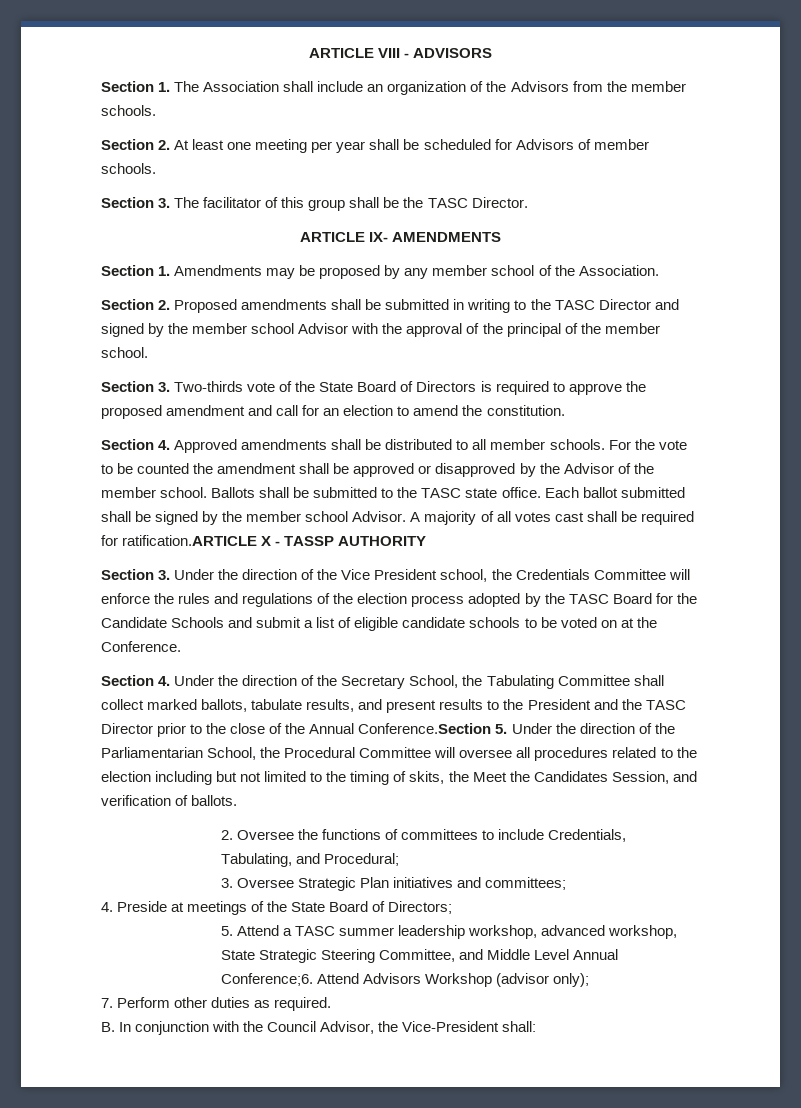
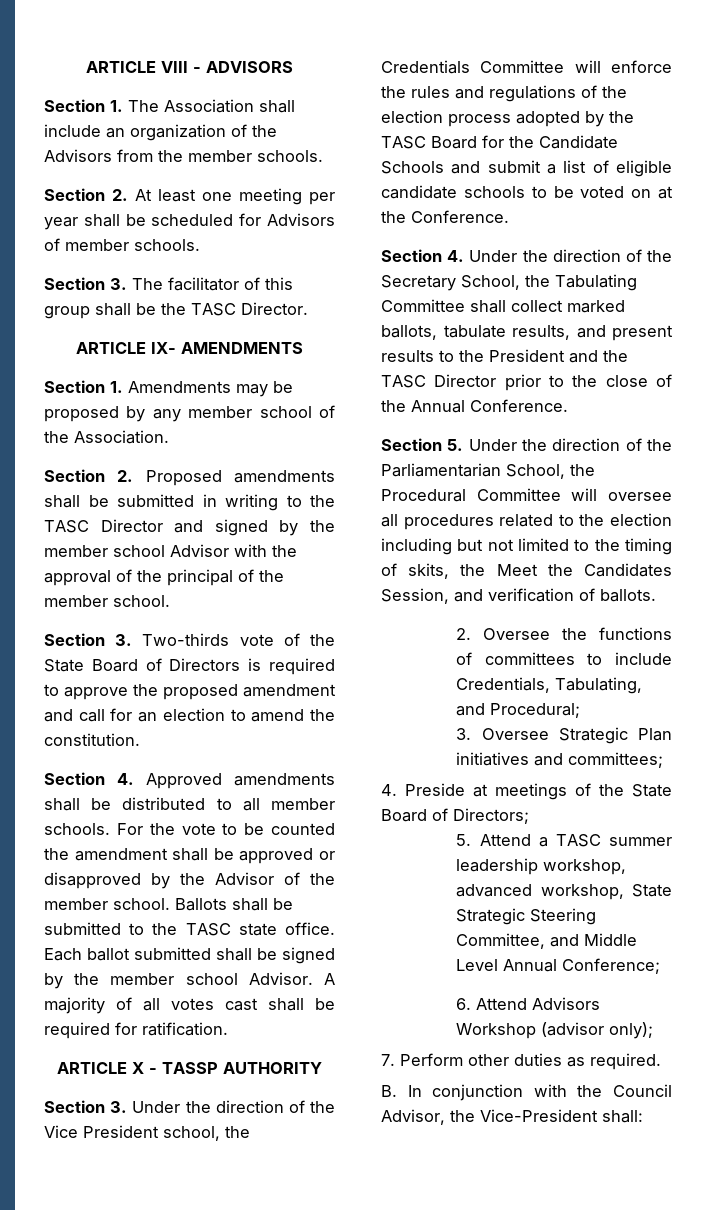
- A majority of all votes cast shall be required for ratification.ARTICLE X - TASSP AUTHORITY
+ A majority of all votes cast shall be required for ratification.
+ ARTICLE X - TASSP AUTHORITY
- Section 4. Under the direction of the Secretary School, the Tabulating Committee shall collect marked ballots, tabulate results, and present results to the President and the TASC Director prior to the close of the Annual Conference.Section 5. Under the direction of the Parliamentarian School, the Procedural Committee will oversee all procedures related to the election including but not limited to the timing of skits, the Meet the Candidates Session, and verification of ballots.
+ Section 4. Under the direction of the Secretary School, the Tabulating Committee shall collect marked ballots, tabulate results, and present results to the President and the TASC Director prior to the close of the Annual Conference.
+ Section 5. Under the direction of the Parliamentarian School, the Procedural Committee will oversee all procedures related to the election including but not limited to the timing of skits, the Meet the Candidates Session, and verification of ballots.
- 5. Attend a TASC summer leadership workshop, advanced workshop, State Strategic Steering Committee, and Middle Level Annual Conference;6. Attend Advisors Workshop (advisor only);
+ 5. Attend a TASC summer leadership workshop, advanced workshop, State Strategic Steering Committee, and Middle Level Annual Conference;
+ 6. Attend Advisors Workshop (advisor only);

